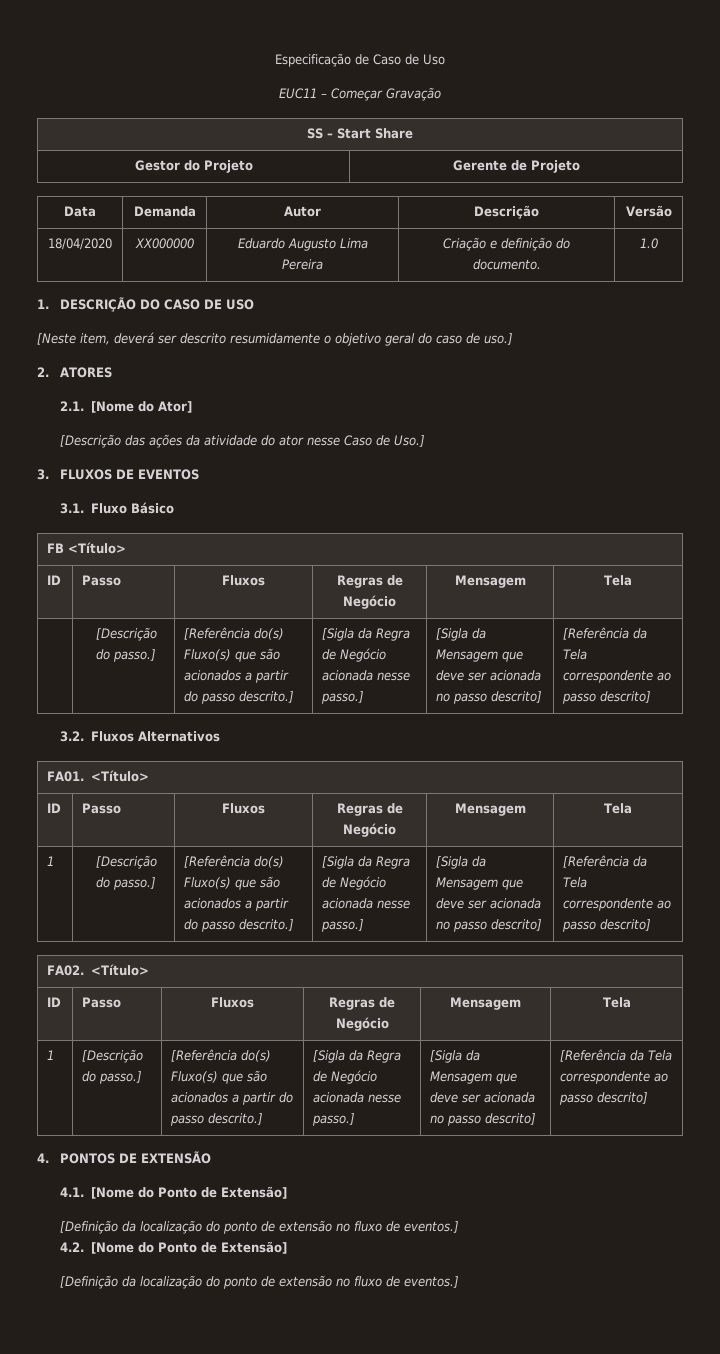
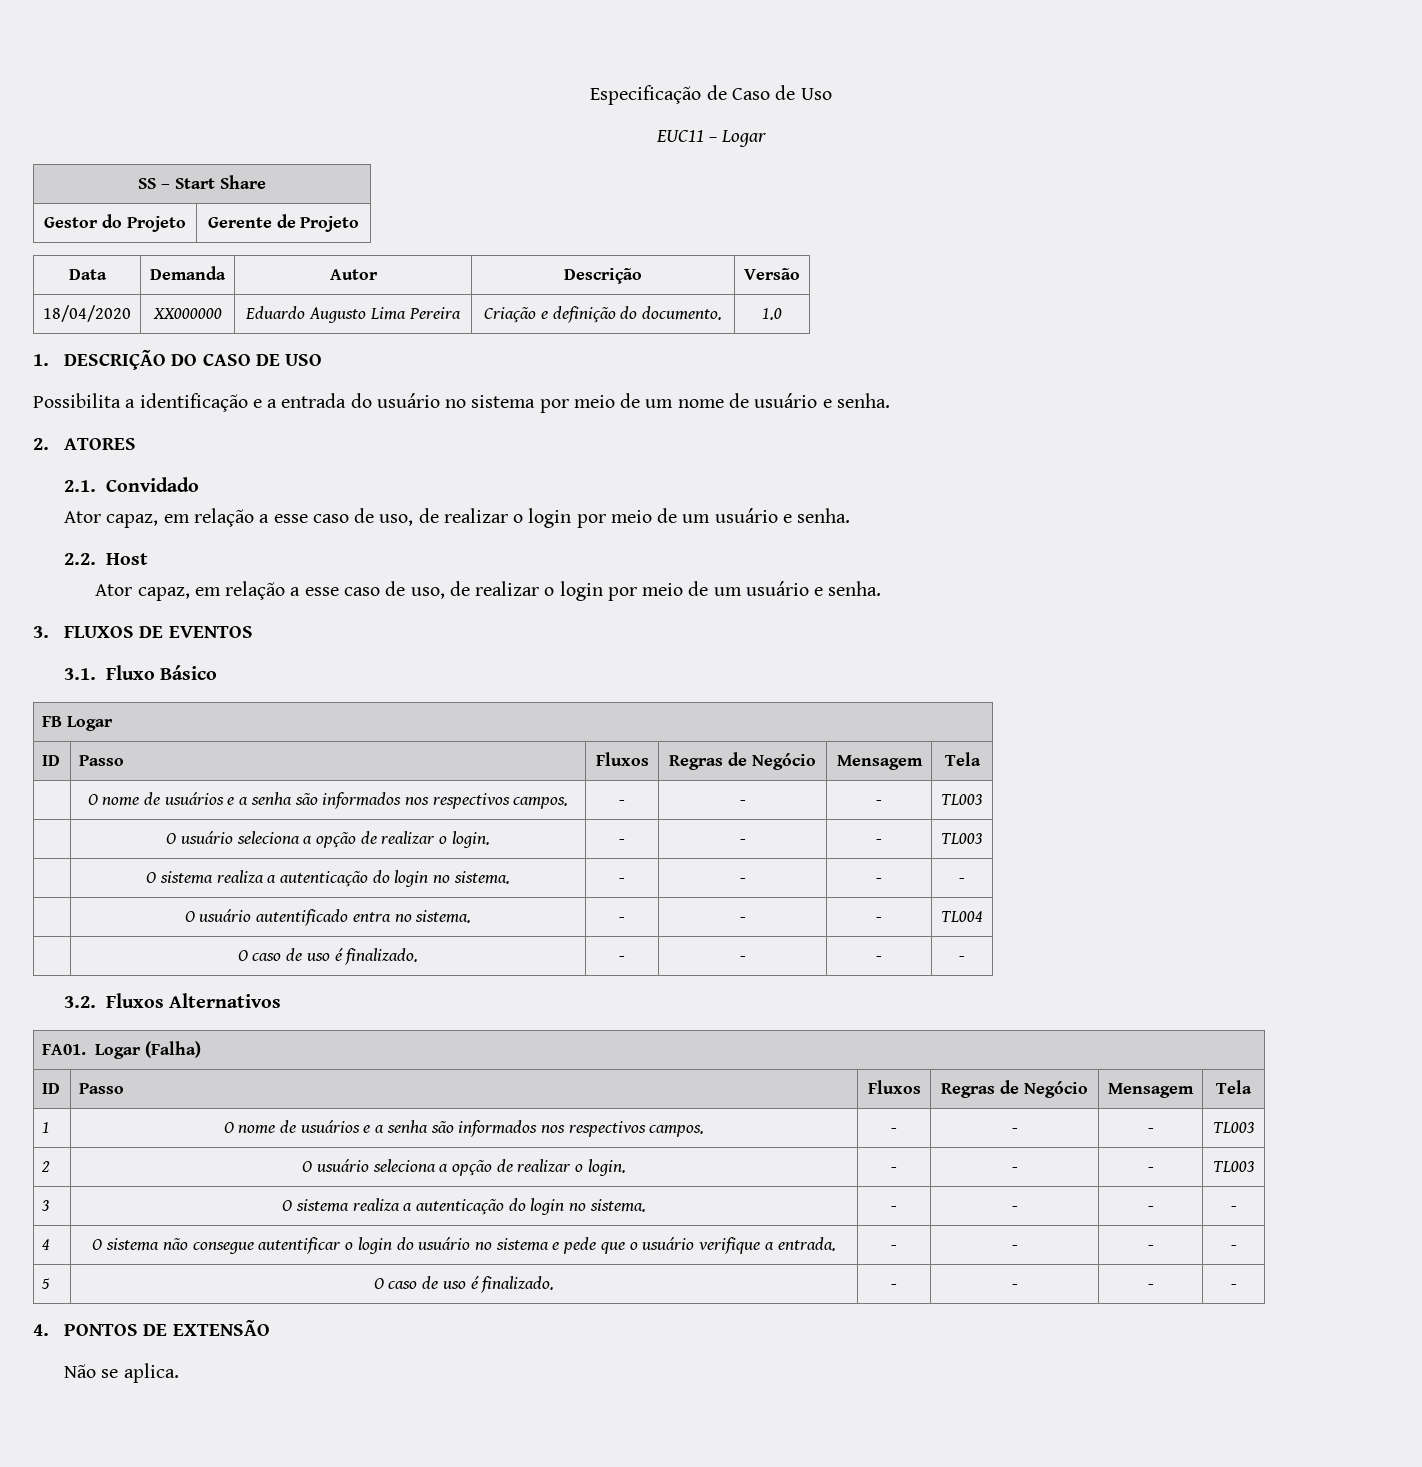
- EUC11 – Começar Gravação
+ EUC11 – Logar
- [Neste item, deverá ser descrito resumidamente o objetivo geral do caso de uso.]
+ Possibilita a identificação e a entrada do usuário no sistema por meio de um nome de usuário e senha.
  2. ATORES
- 2.1. [Nome do Ator]
- [Descrição das ações da atividade do ator nesse Caso de Uso.]
+ 2.1. Convidado
+ Ator capaz, em relação a esse caso de uso, de realizar o login por meio de um usuário e senha.
+ 2.2. Host
+ Ator capaz, em relação a esse caso de uso, de realizar o login por meio de um usuário e senha.
- FB <Título>
+ FB Logar
  ID | Passo | Fluxos | Regras de Negócio | Mensagem | Tela
- | [Descrição do passo.] | [Referência do(s) Fluxo(s) que são acionados a partir do passo descrito.] | [Sigla da Regra de Negócio acionada nesse passo.] | [Sigla da Mensagem que deve ser acionada no passo descrito] | [Referência da Tela correspondente ao passo descrito]
+ | O nome de usuários e a senha são informados nos respectivos campos. | - | - | - | TL003
+ | O usuário seleciona a opção de realizar o login. | - | - | - | TL003
+ | O sistema realiza a autenticação do login no sistema. | - | - | - | -
+ | O usuário autentificado entra no sistema. | - | - | - | TL004
+ | O caso de uso é finalizado. | - | - | - | -
- FA01. <Título>
+ FA01. Logar (Falha)
  ID | Passo | Fluxos | Regras de Negócio | Mensagem | Tela
- 1 | [Descrição do passo.] | [Referência do(s) Fluxo(s) que são acionados a partir do passo descrito.] | [Sigla da Regra de Negócio acionada nesse passo.] | [Sigla da Mensagem que deve ser acionada no passo descrito] | [Referência da Tela correspondente ao passo descrito]
- FA02. <Título>
- ID | Passo | Fluxos | Regras de Negócio | Mensagem | Tela
- 1 | [Descrição do passo.] | [Referência do(s) Fluxo(s) que são acionados a partir do passo descrito.] | [Sigla da Regra de Negócio acionada nesse passo.] | [Sigla da Mensagem que deve ser acionada no passo descrito] | [Referência da Tela correspondente ao passo descrito]
+ 1 | O nome de usuários e a senha são informados nos respectivos campos. | - | - | - | TL003
+ 2 | O usuário seleciona a opção de realizar o login. | - | - | - | TL003
+ 3 | O sistema realiza a autenticação do login no sistema. | - | - | - | -
+ 4 | O sistema não consegue autentificar o login do usuário no sistema e pede que o usuário verifique a entrada. | - | - | - | -
+ 5 | O caso de uso é finalizado. | - | - | - | -
  4. PONTOS DE EXTENSÃO
- 4.1. [Nome do Ponto de Extensão]
- [Definição da localização do ponto de extensão no fluxo de eventos.]
- 4.2. [Nome do Ponto de Extensão]
- [Definição da localização do ponto de extensão no fluxo de eventos.]
+ Não se aplica.

